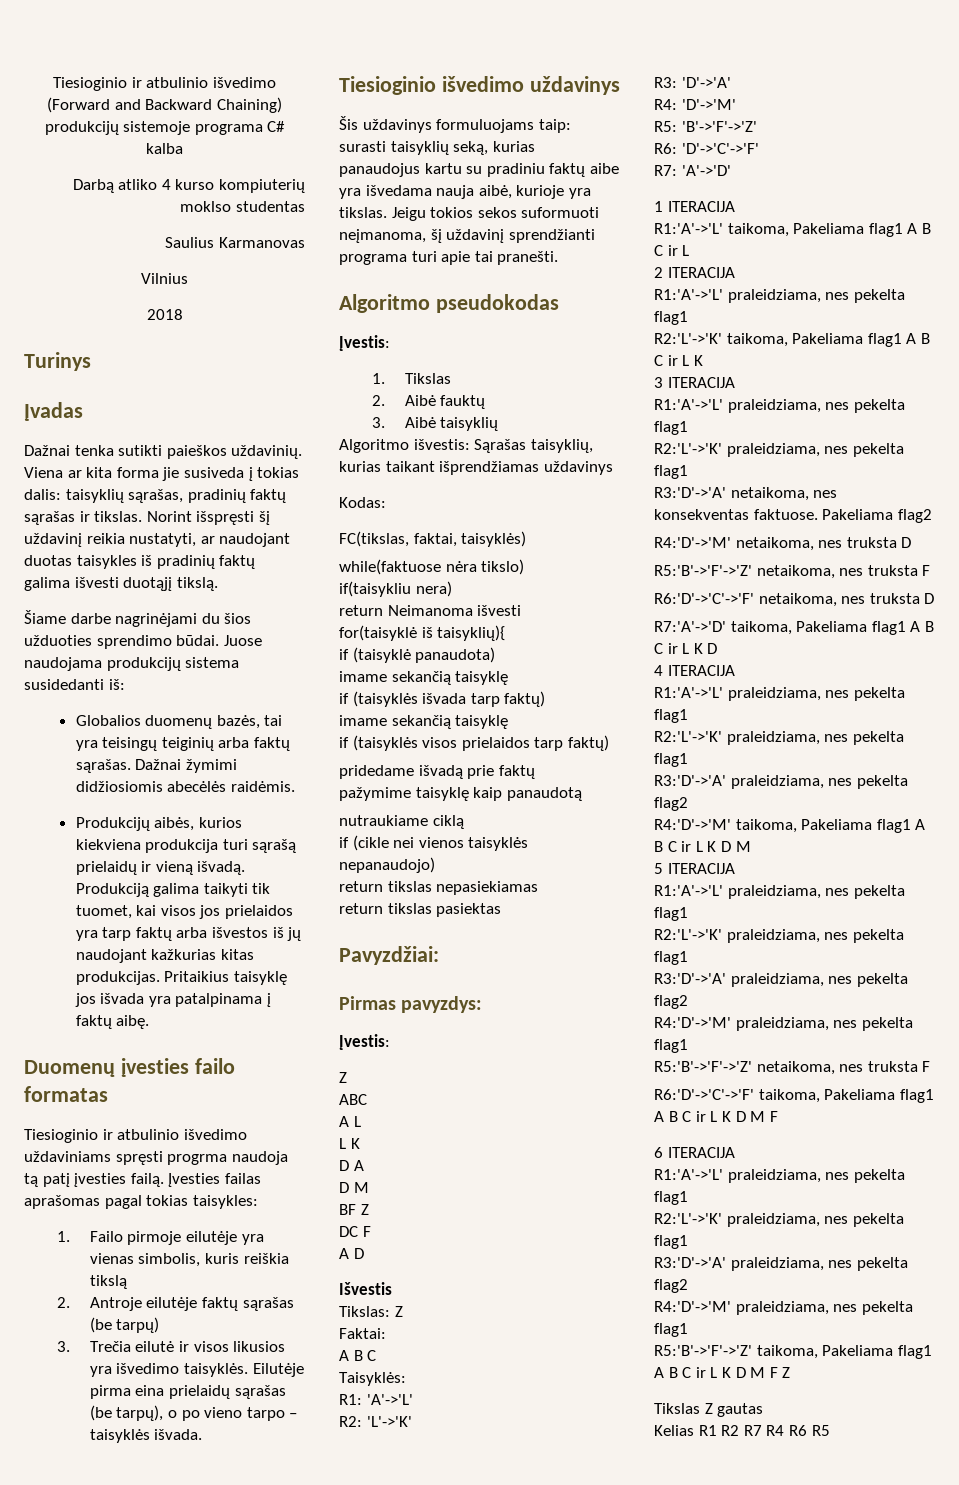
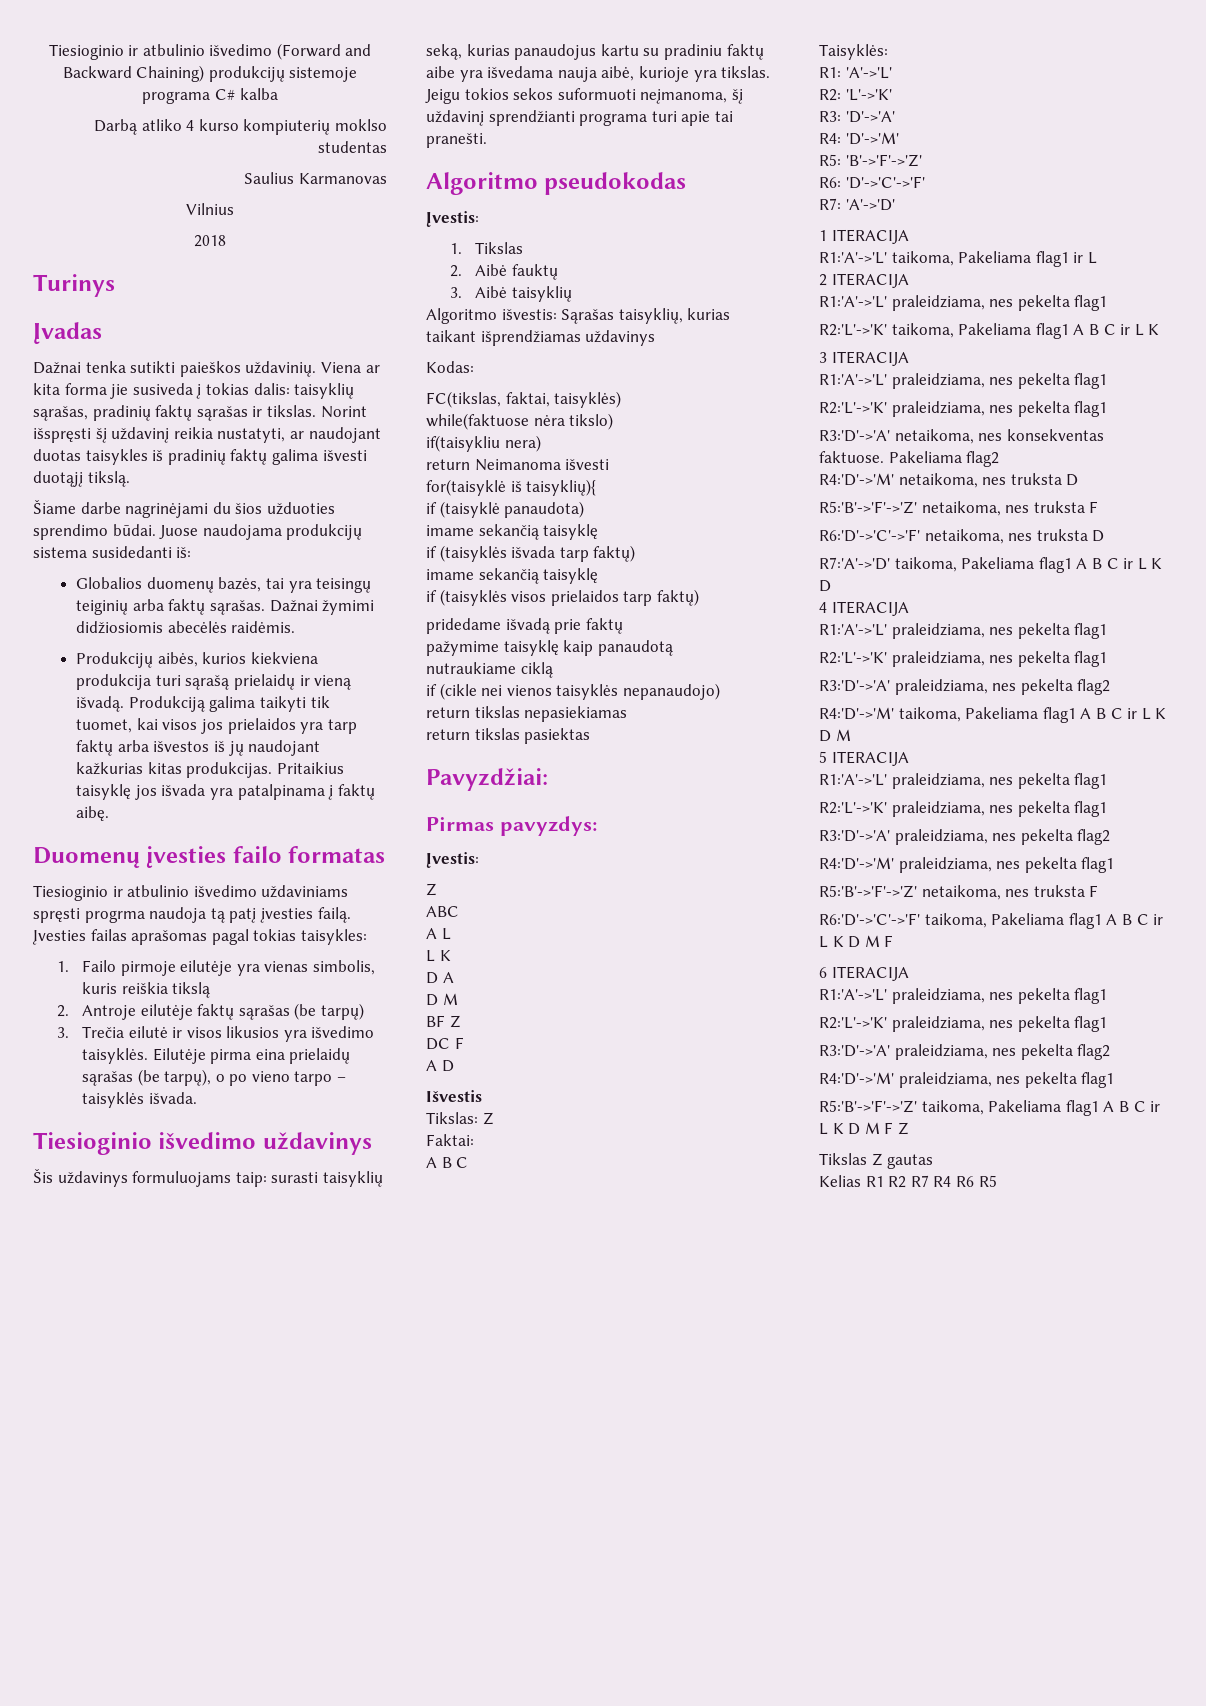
- R1:'A'->'L' taikoma, Pakeliama flag1 A B C ir L
+ R1:'A'->'L' taikoma, Pakeliama flag1 ir L

